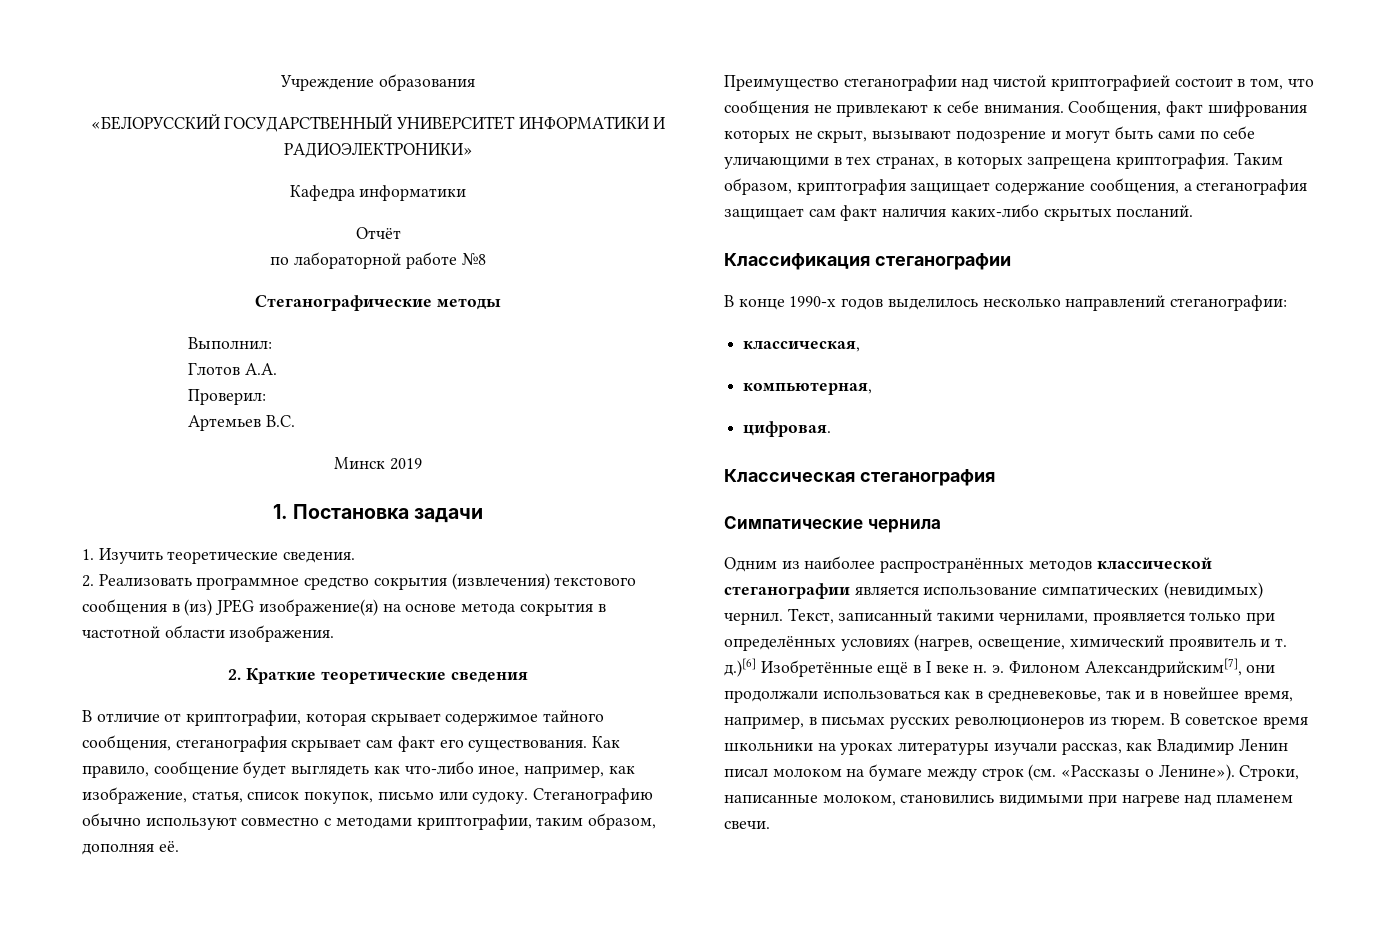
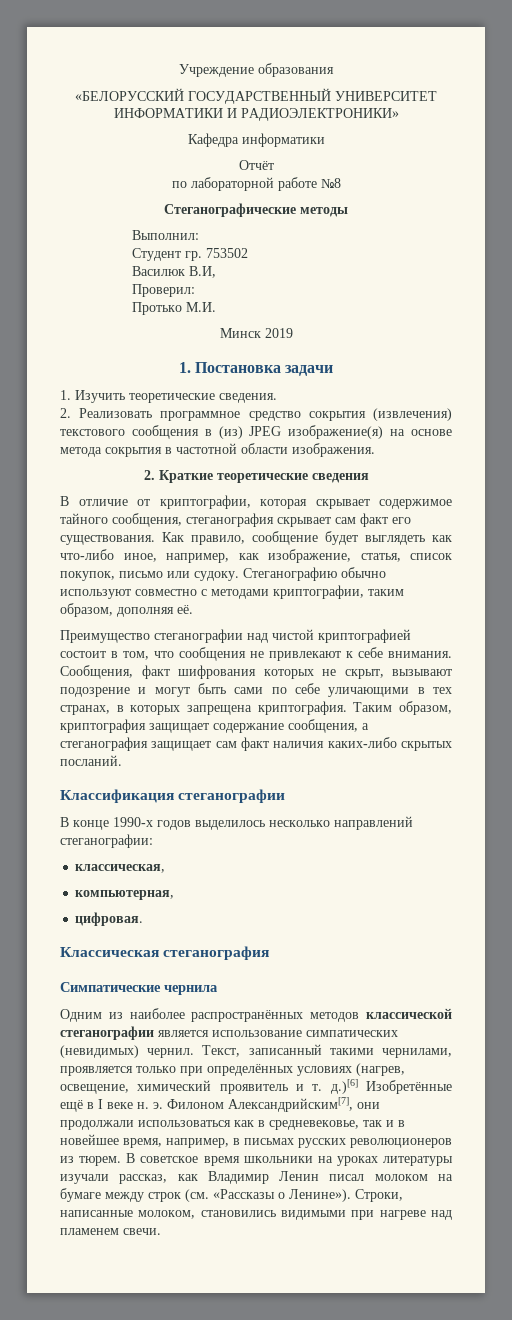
- Глотов А.А.
+ Студент гр. 753502
+ Василюк В.И,
- Артемьев В.С.
+ Протько М.И.

